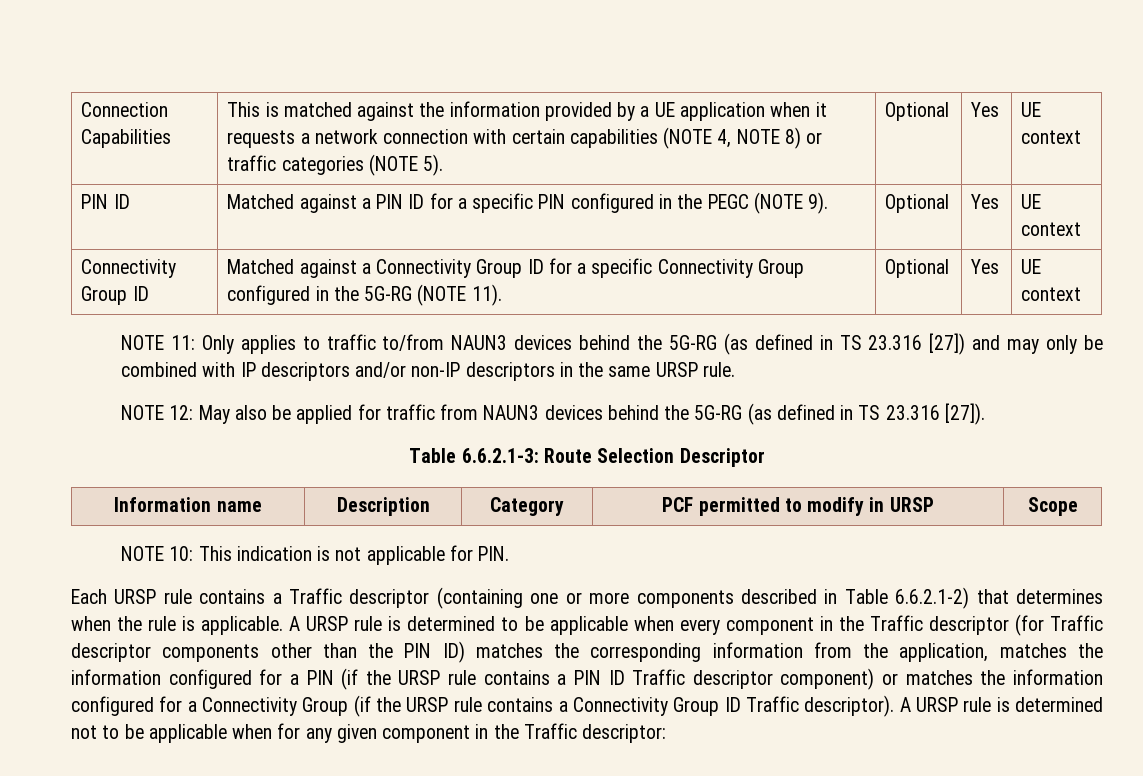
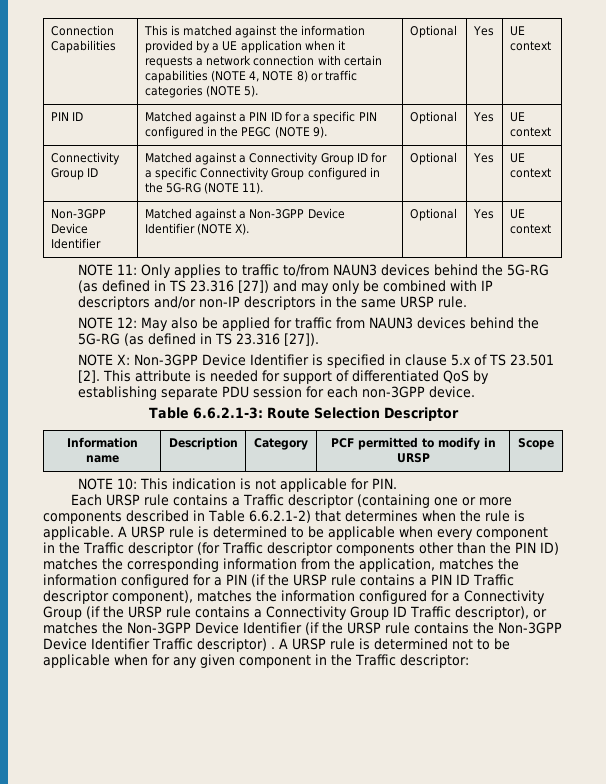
+ Non-3GPP Device Identifier | Matched against a Non-3GPP Device Identifier (NOTE X). | Optional | Yes | UE context
+ NOTE X: Non-3GPP Device Identifier is specified in clause 5.x of TS 23.501 [2]. This attribute is needed for support of differentiated QoS by establishing separate PDU session for each non-3GPP device.
- A URSP rule is determined to be applicable when every component in the Traffic descriptor (for Traffic descriptor components other than the PIN ID) matches the corresponding information from the application, matches the information configured for a PIN (if the URSP rule contains a PIN ID Traffic descriptor component) or matches the information configured for a Connectivity Group (if the URSP rule contains a Connectivity Group ID Traffic descriptor).
+ A URSP rule is determined to be applicable when every component in the Traffic descriptor (for Traffic descriptor components other than the PIN ID) matches the corresponding information from the application, matches the information configured for a PIN (if the URSP rule contains a PIN ID Traffic descriptor component), matches the information configured for a Connectivity Group (if the URSP rule contains a Connectivity Group ID Traffic descriptor), or matches the Non-3GPP Device Identifier (if the URSP rule contains the Non-3GPP Device Identifier Traffic descriptor) .

